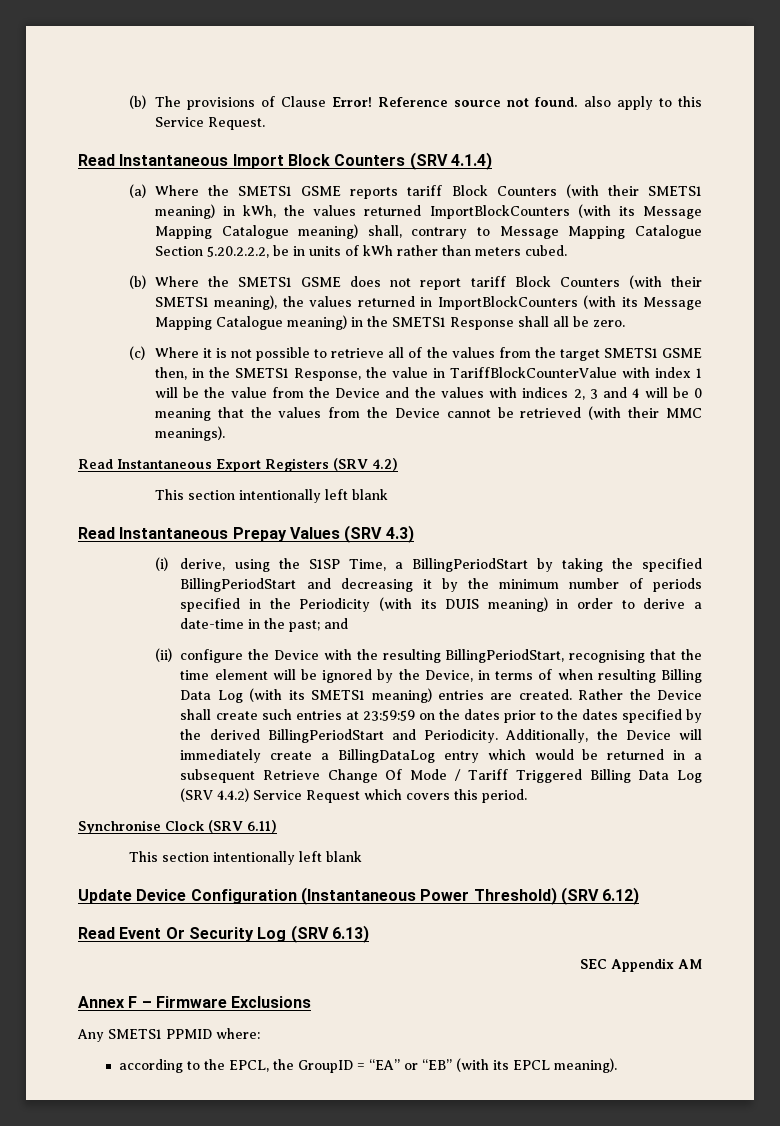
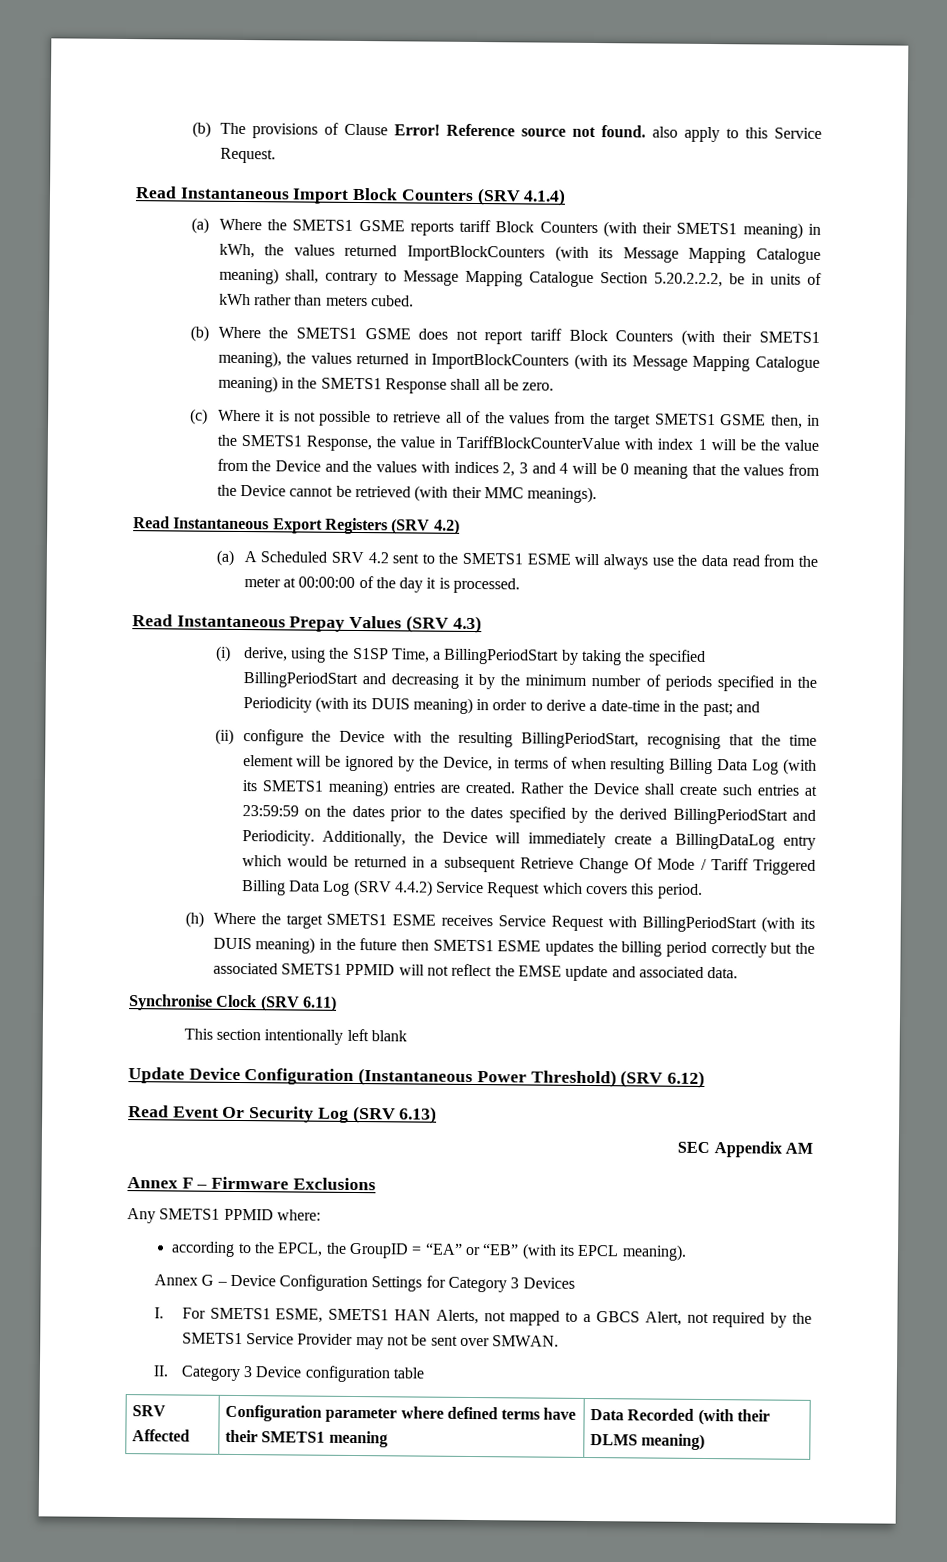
  Read Instantaneous Export Registers (SRV 4.2)
- This section intentionally left blank
+ (a) A Scheduled SRV 4.2 sent to the SMETS1 ESME will always use the data read from the meter at 00:00:00 of the day it is processed.
+ (h) Where the target SMETS1 ESME receives Service Request with BillingPeriodStart (with its DUIS meaning) in the future then SMETS1 ESME updates the billing period correctly but the associated SMETS1 PPMID will not reflect the EMSE update and associated data.
+ Annex G – Device Configuration Settings for Category 3 Devices
+ I. For SMETS1 ESME, SMETS1 HAN Alerts, not mapped to a GBCS Alert, not required by the SMETS1 Service Provider may not be sent over SMWAN.
+ II. Category 3 Device configuration table
+ SRV Affected | Configuration parameter where defined terms have their SMETS1 meaning | Data Recorded (with their DLMS meaning)

